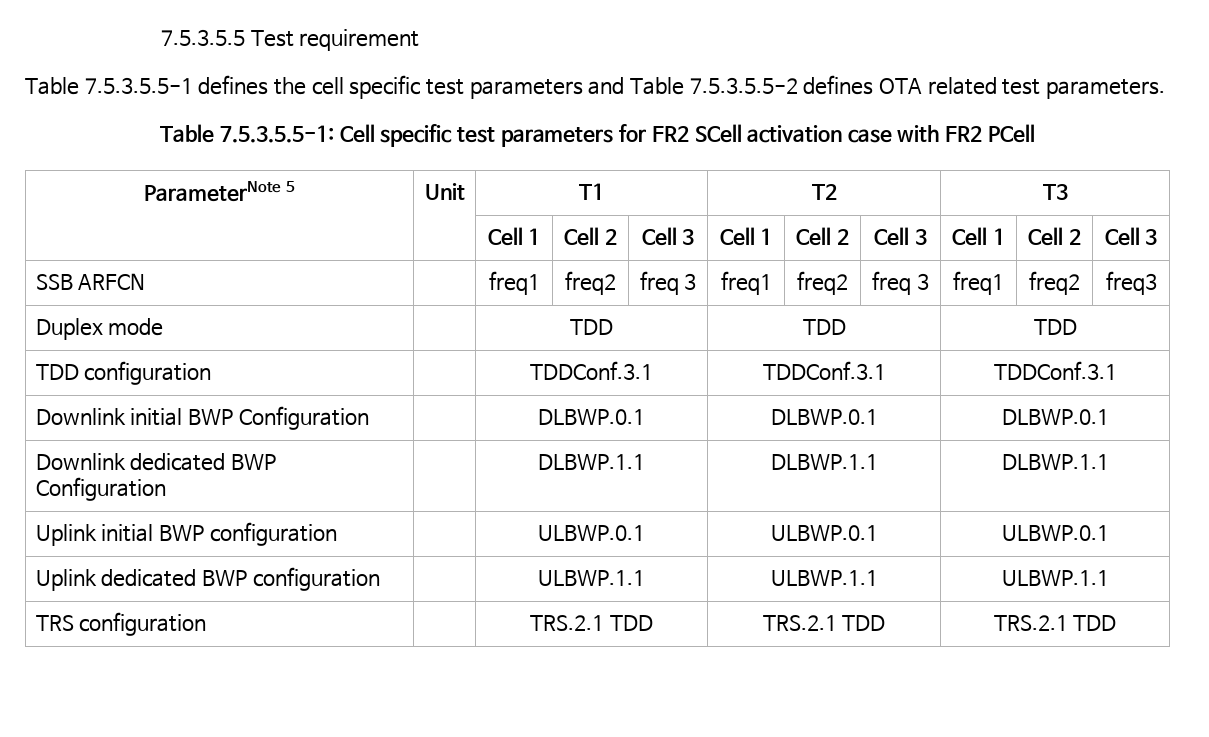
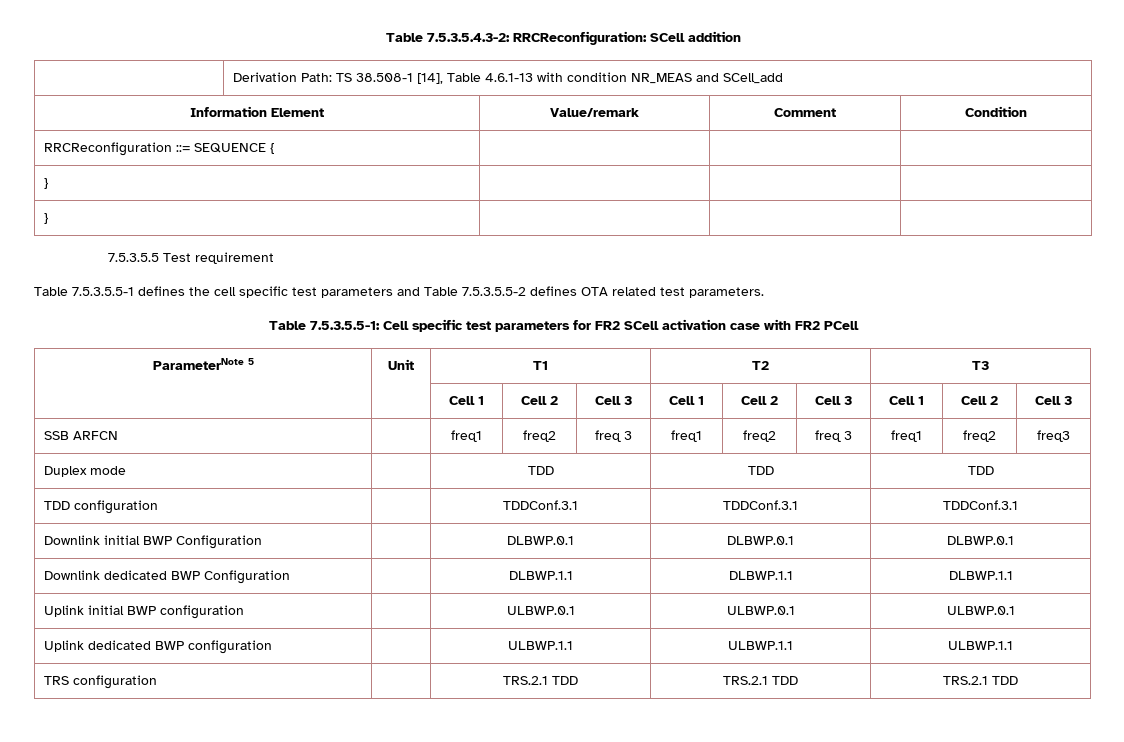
+ Table 7.5.3.5.4.3-2: RRCReconfiguration: SCell addition
+ | Derivation Path: TS 38.508-1 [14], Table 4.6.1-13 with condition NR_MEAS and SCell_add
+ Information Element | Value/remark | Comment | Condition
+ RRCReconfiguration ::= SEQUENCE { | | |
+ } | | |
+ } | | |

